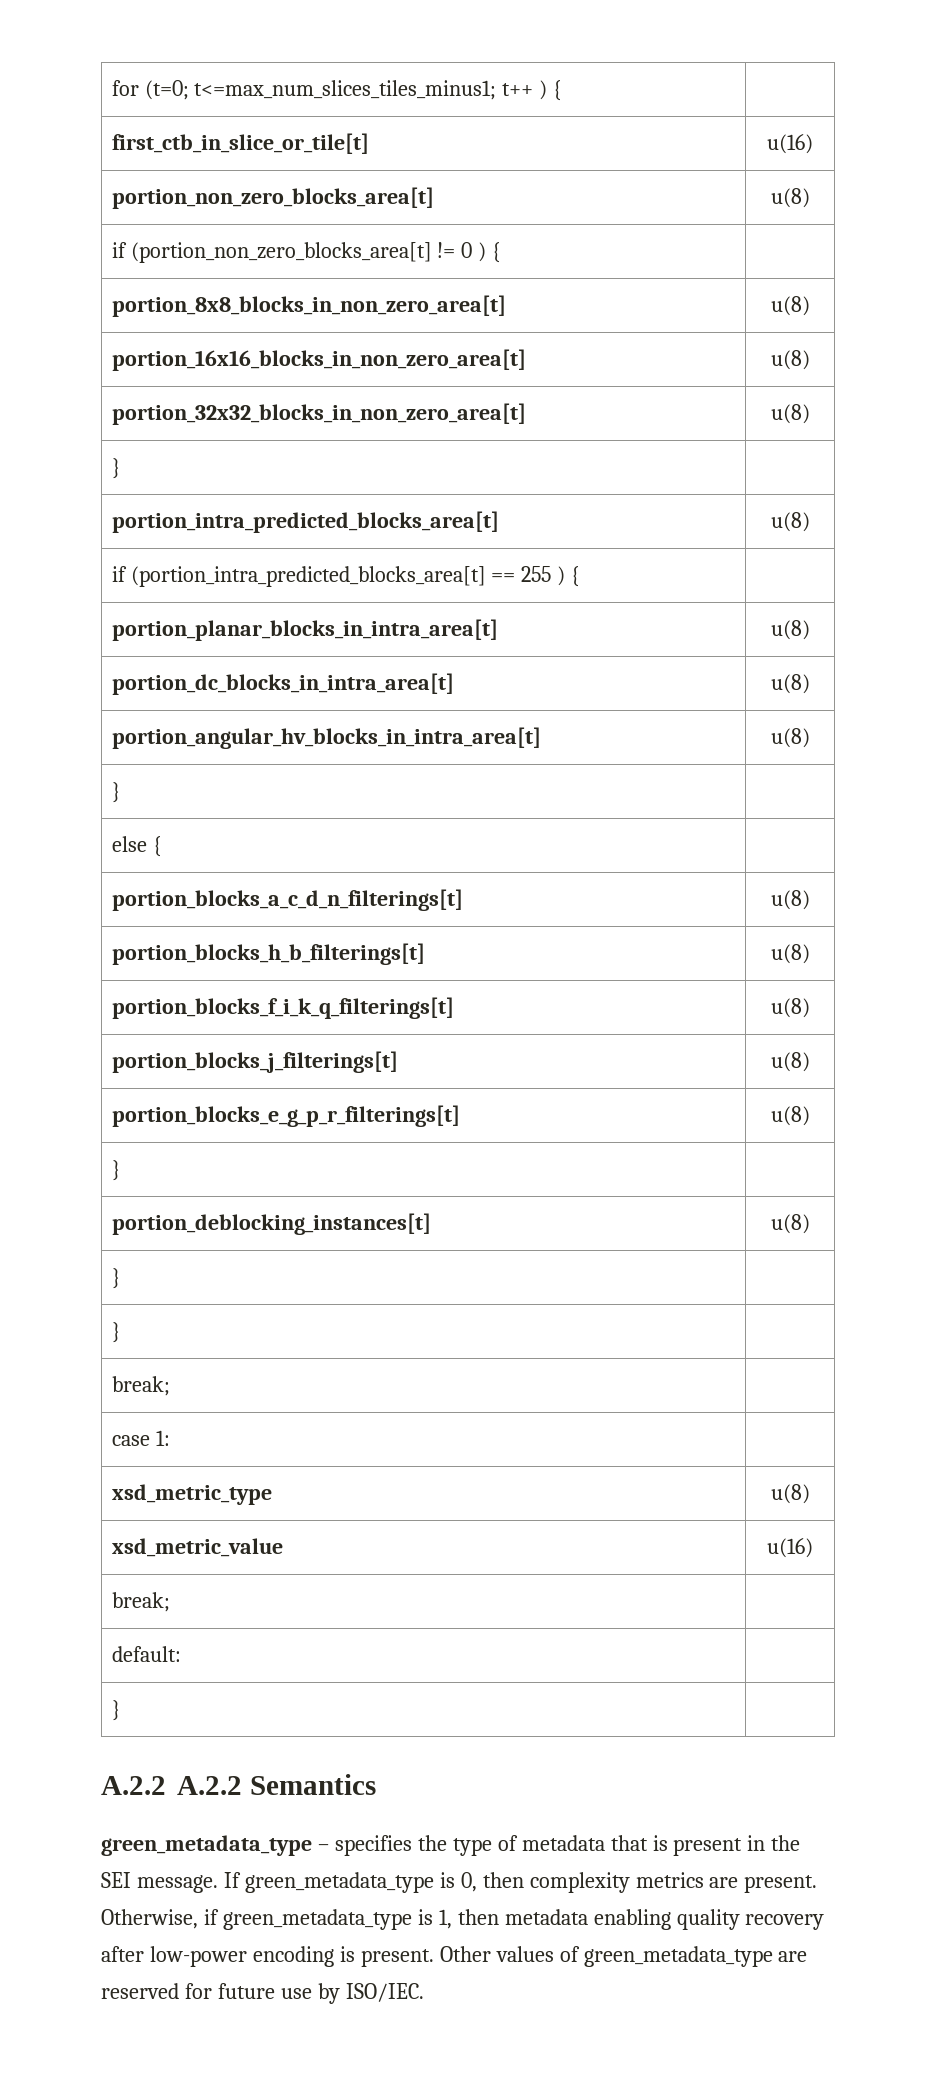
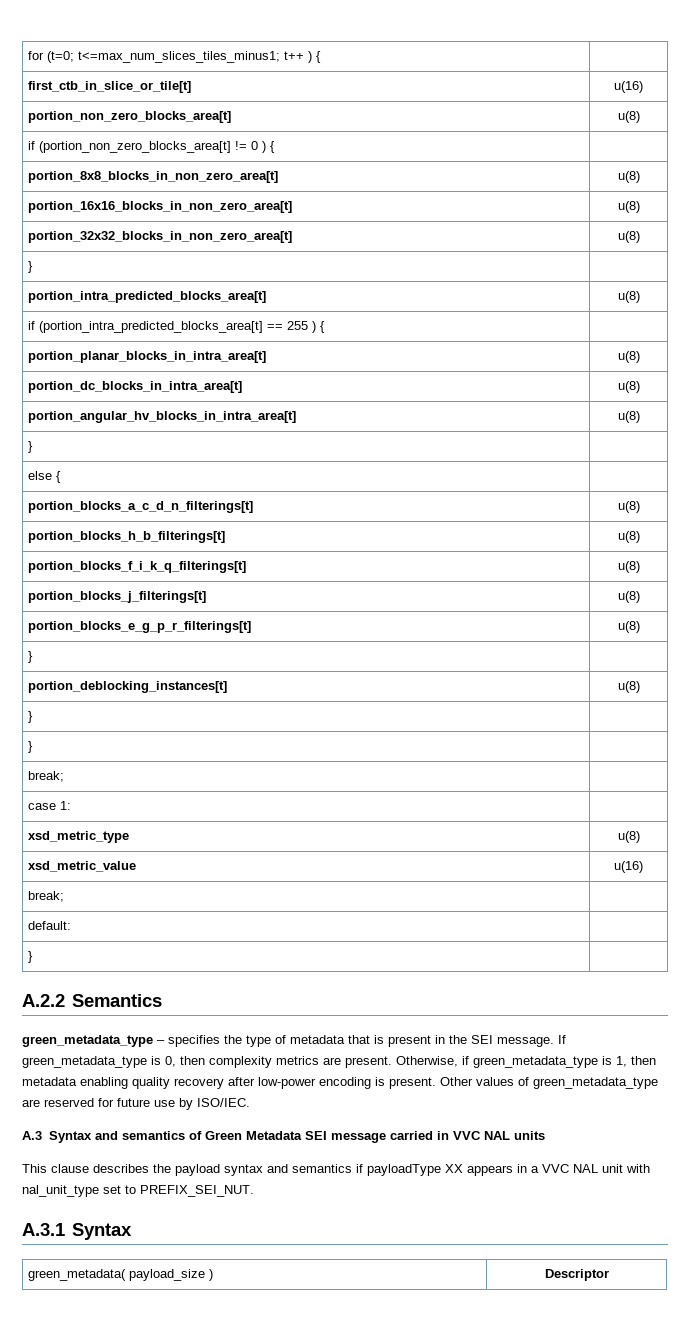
- A.2.2 A.2.2 Semantics
+ A.2.2 Semantics
+ A.3 Syntax and semantics of Green Metadata SEI message carried in VVC NAL units
+ This clause describes the payload syntax and semantics if payloadType XX appears in a VVC NAL unit with nal_unit_type set to PREFIX_SEI_NUT.
+ A.3.1 Syntax
+ green_metadata( payload_size ) | Descriptor

